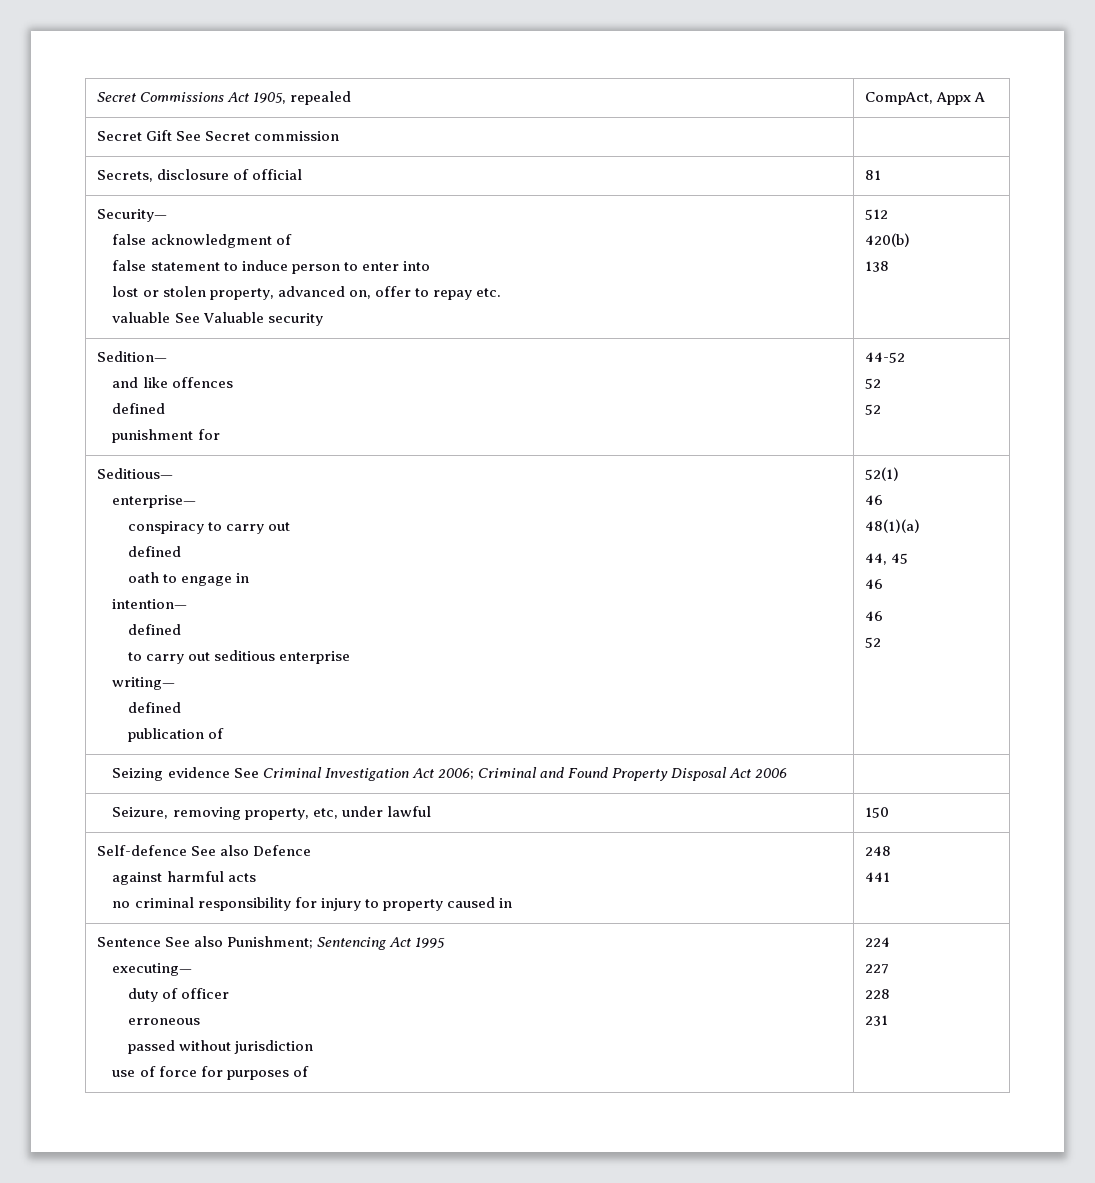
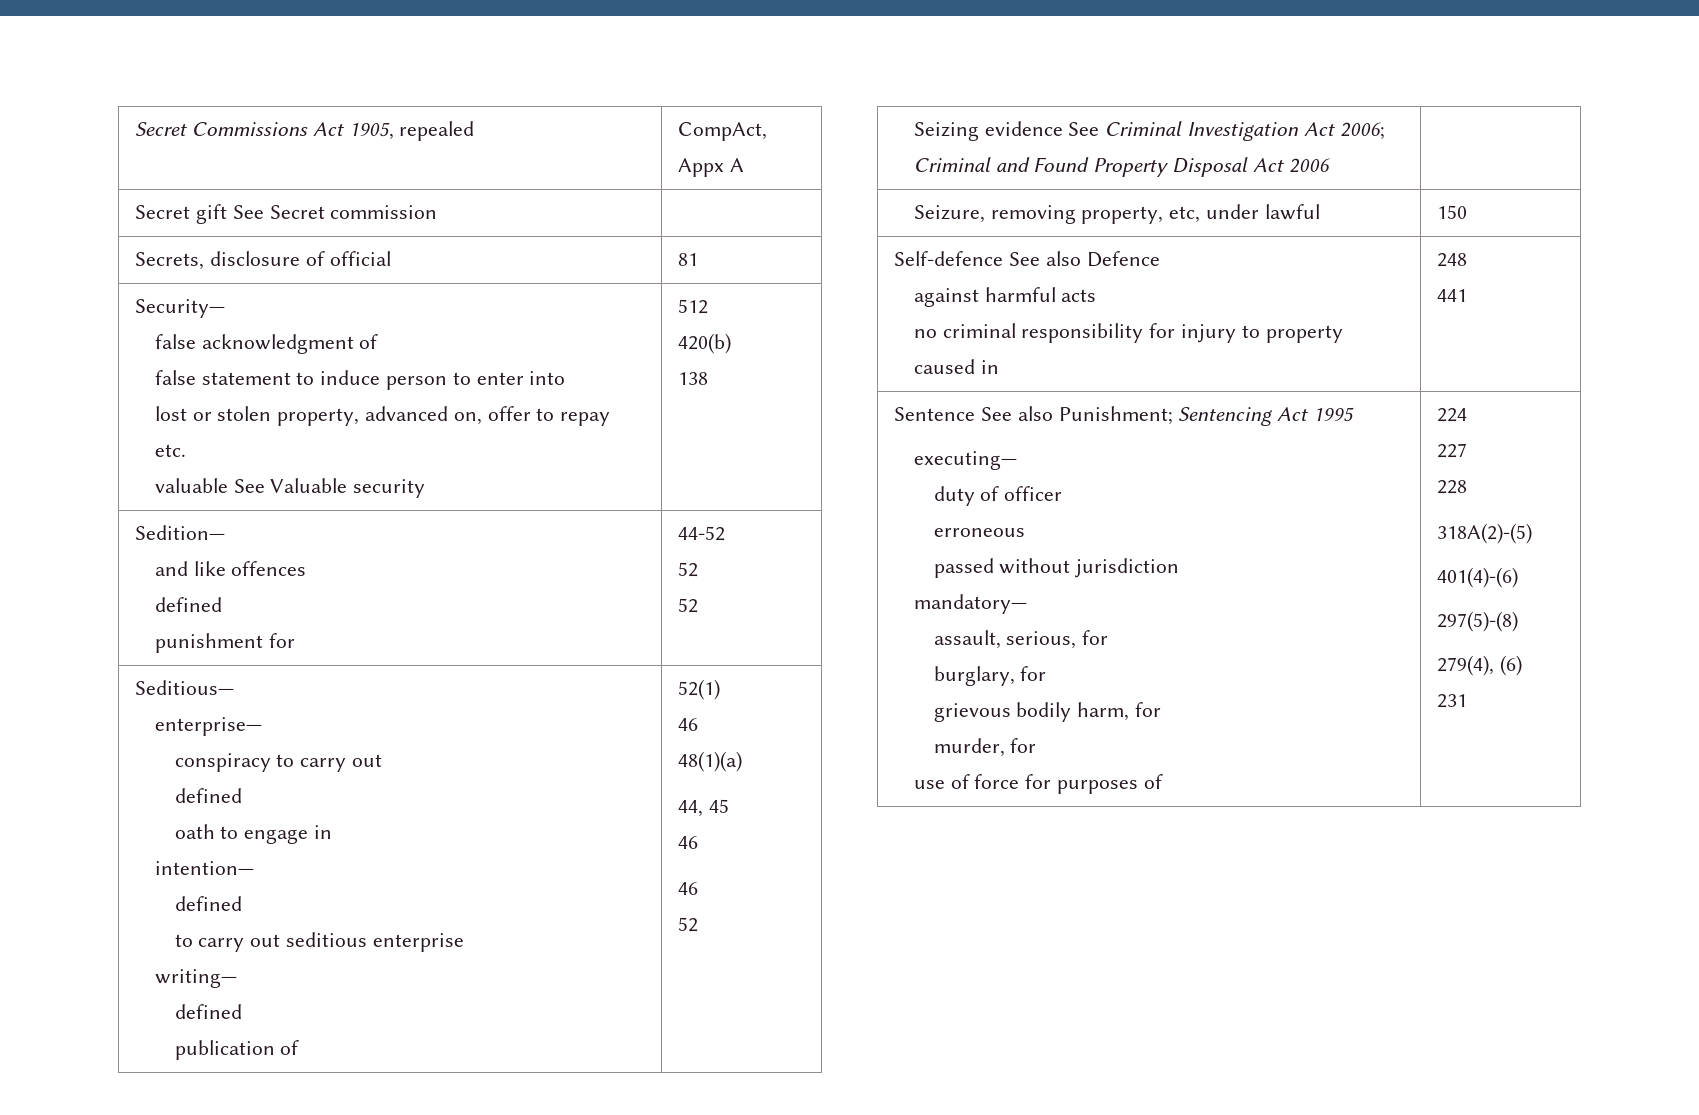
- Secret Gift See Secret commission |
+ Secret gift See Secret commission |
+ mandatory—
+ assault, serious, for
+ burglary, for
+ grievous bodily harm, for
+ murder, for
+ 318A(2)-(5)
+ 401(4)-(6)
+ 297(5)-(8)
+ 279(4), (6)

